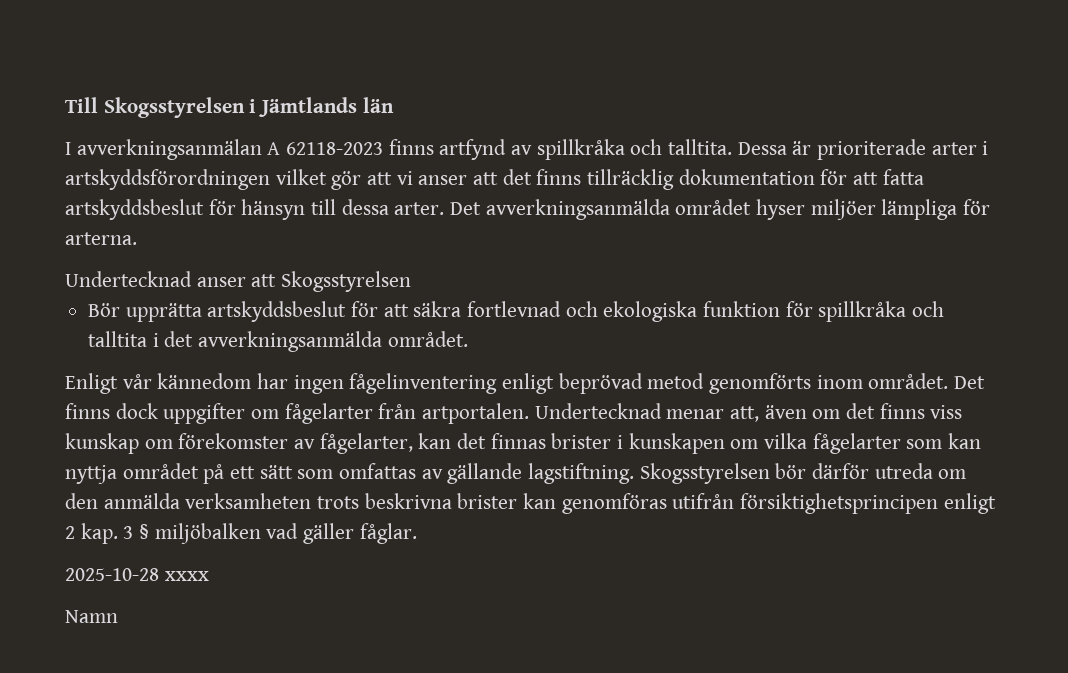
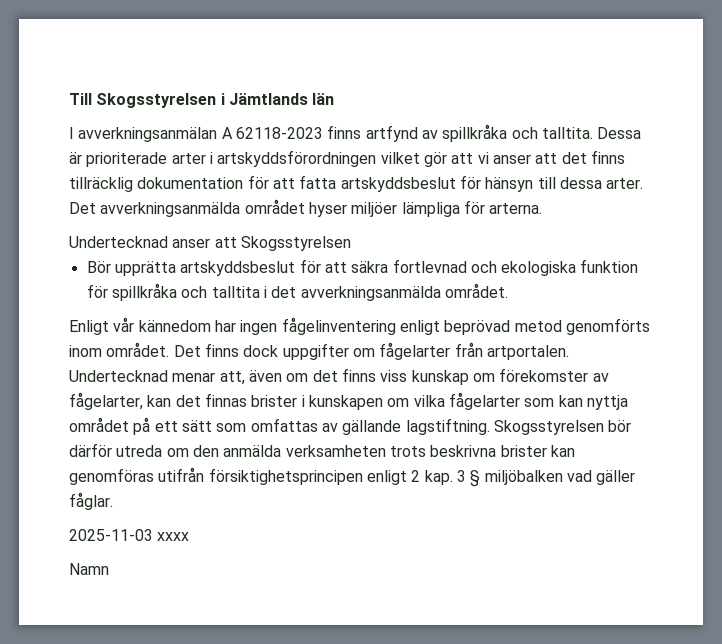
- 2025-10-28 xxxx
+ 2025-11-03 xxxx

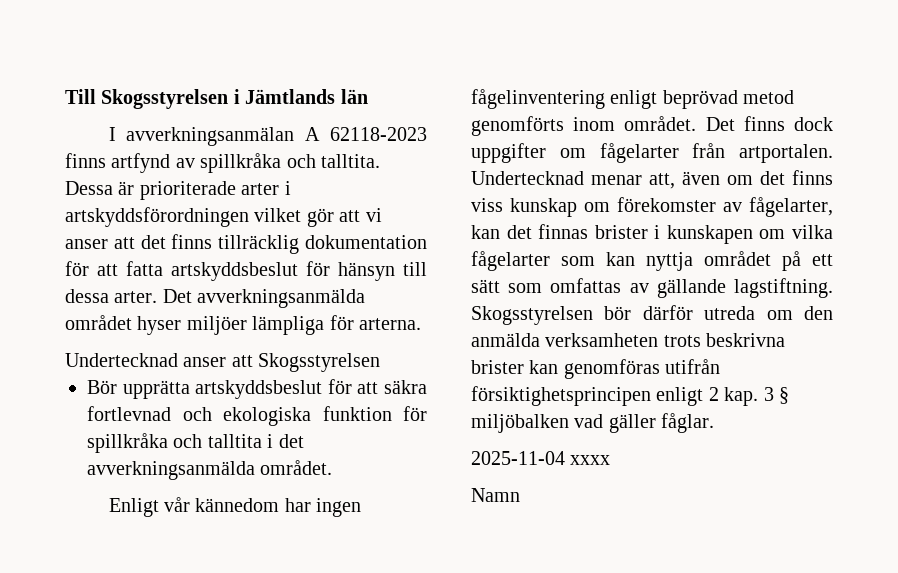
- 2025-11-03 xxxx
+ 2025-11-04 xxxx

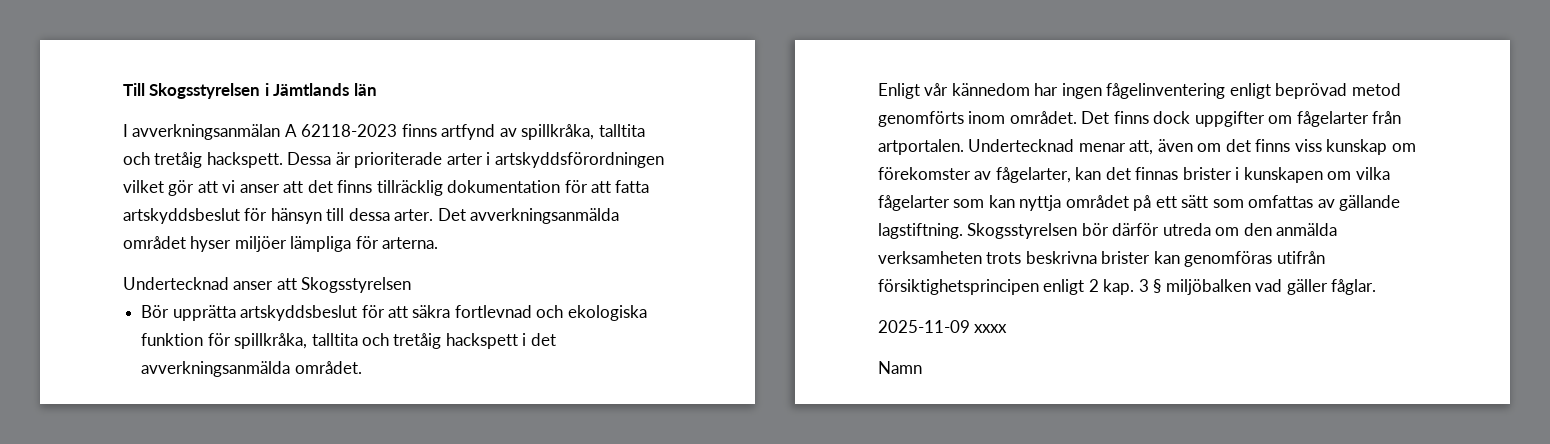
- I avverkningsanmälan A 62118-2023 finns artfynd av spillkråka och talltita.
+ I avverkningsanmälan A 62118-2023 finns artfynd av spillkråka, talltita och tretåig hackspett.
- Bör upprätta artskyddsbeslut för att säkra fortlevnad och ekologiska funktion för spillkråka och talltita i det avverkningsanmälda området.
+ Bör upprätta artskyddsbeslut för att säkra fortlevnad och ekologiska funktion för spillkråka, talltita och tretåig hackspett i det avverkningsanmälda området.
- 2025-11-04 xxxx
+ 2025-11-09 xxxx

